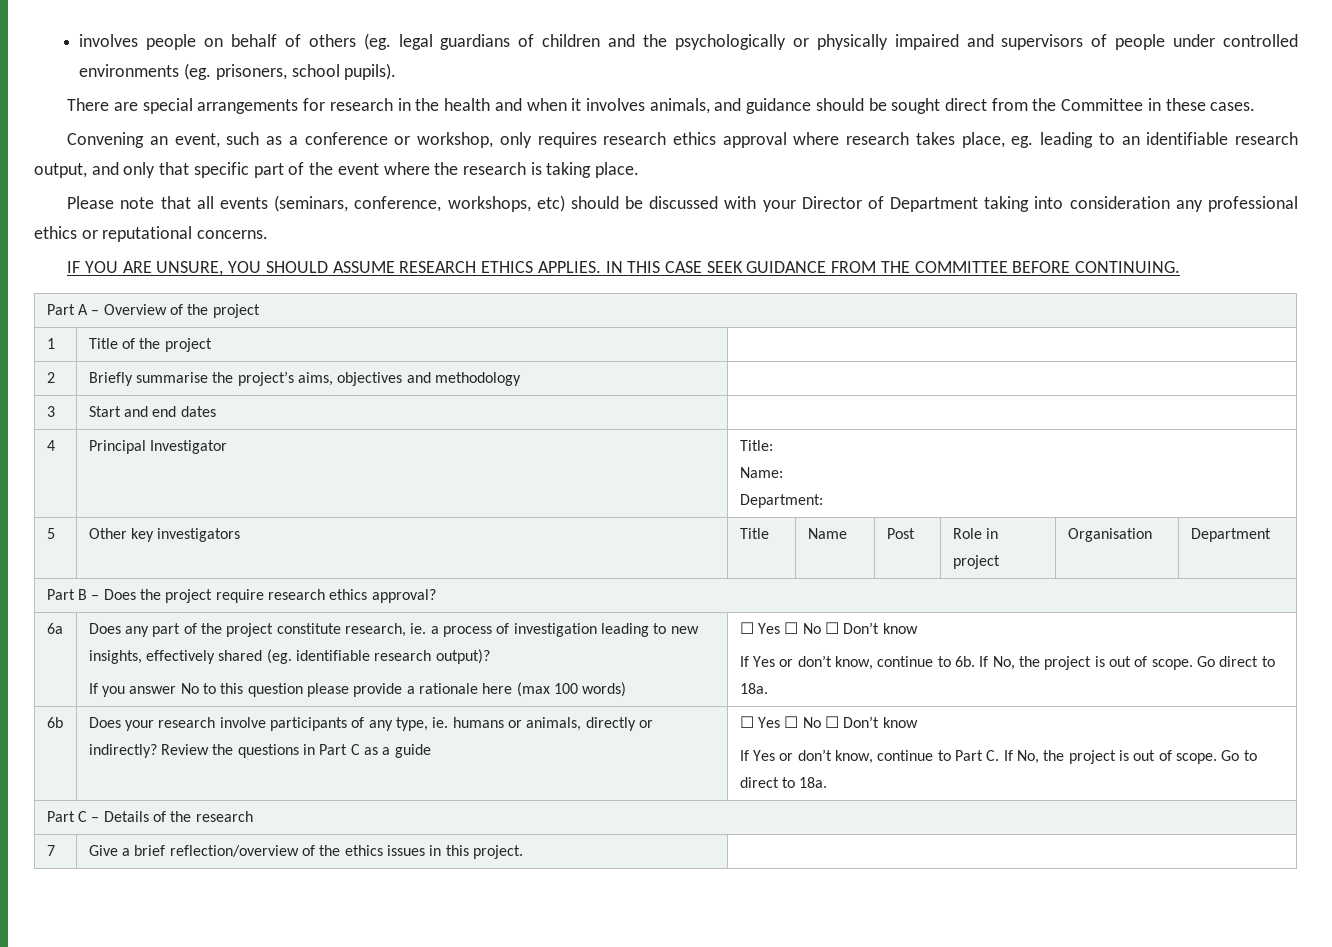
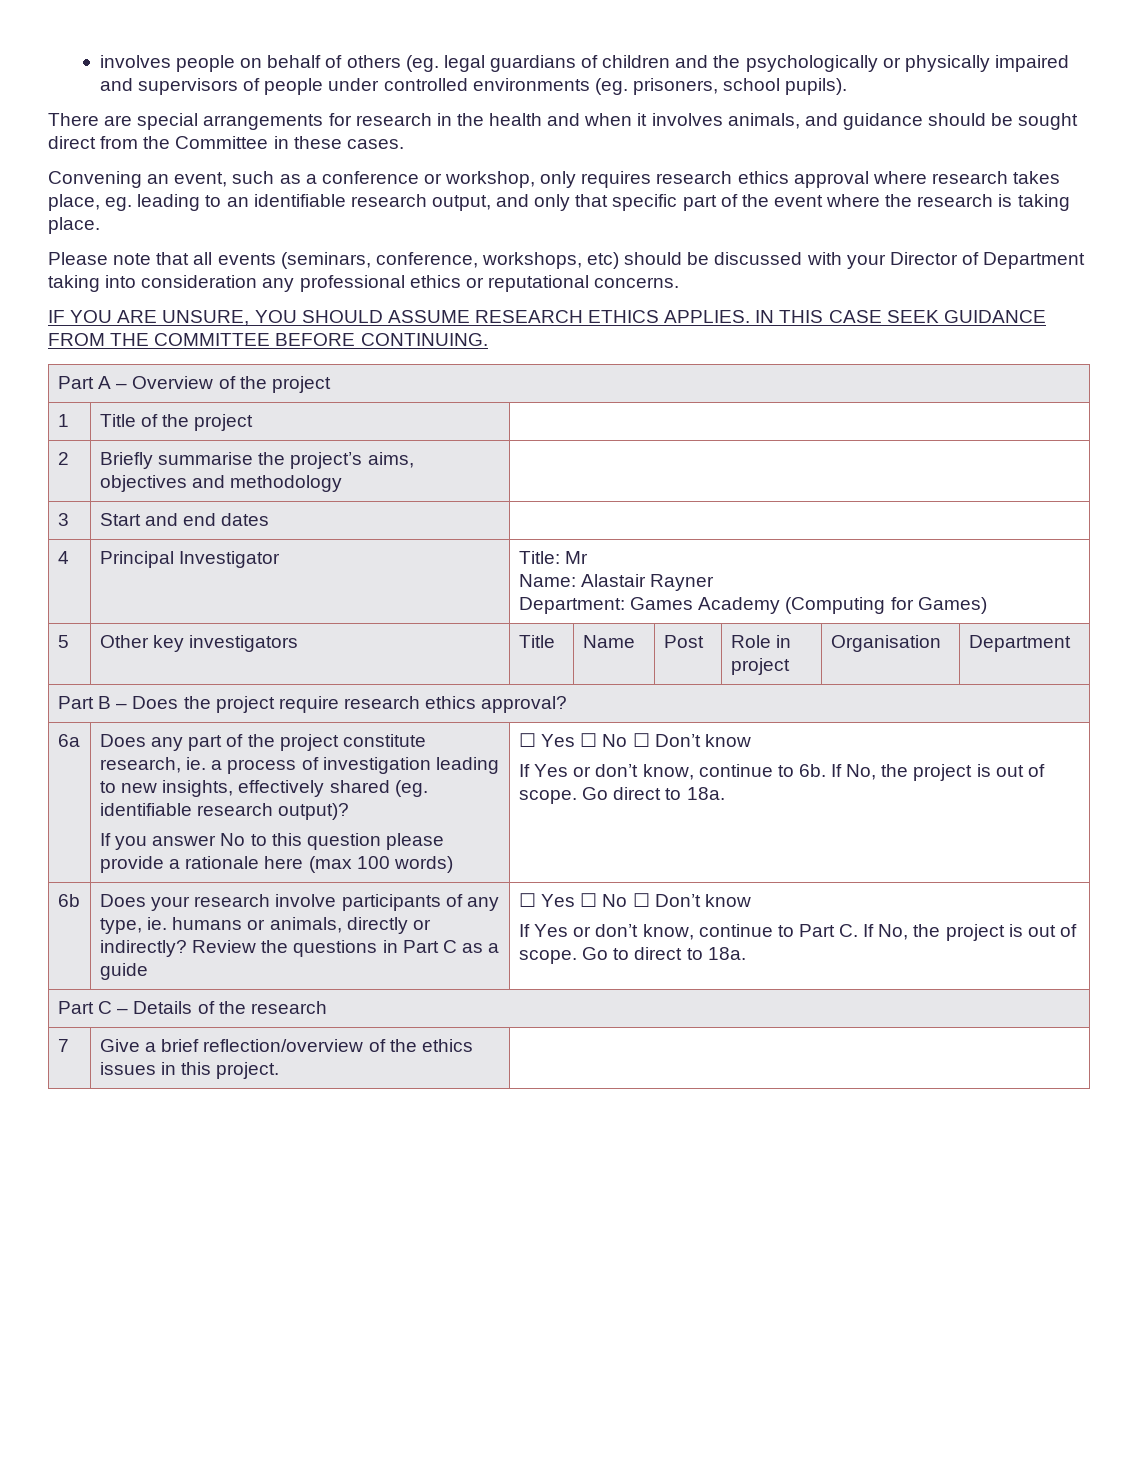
- 4 | Principal Investigator | Title:
- Name:
- Department:
+ 4 | Principal Investigator | Title: Mr
+ Name: Alastair Rayner
+ Department: Games Academy (Computing for Games)

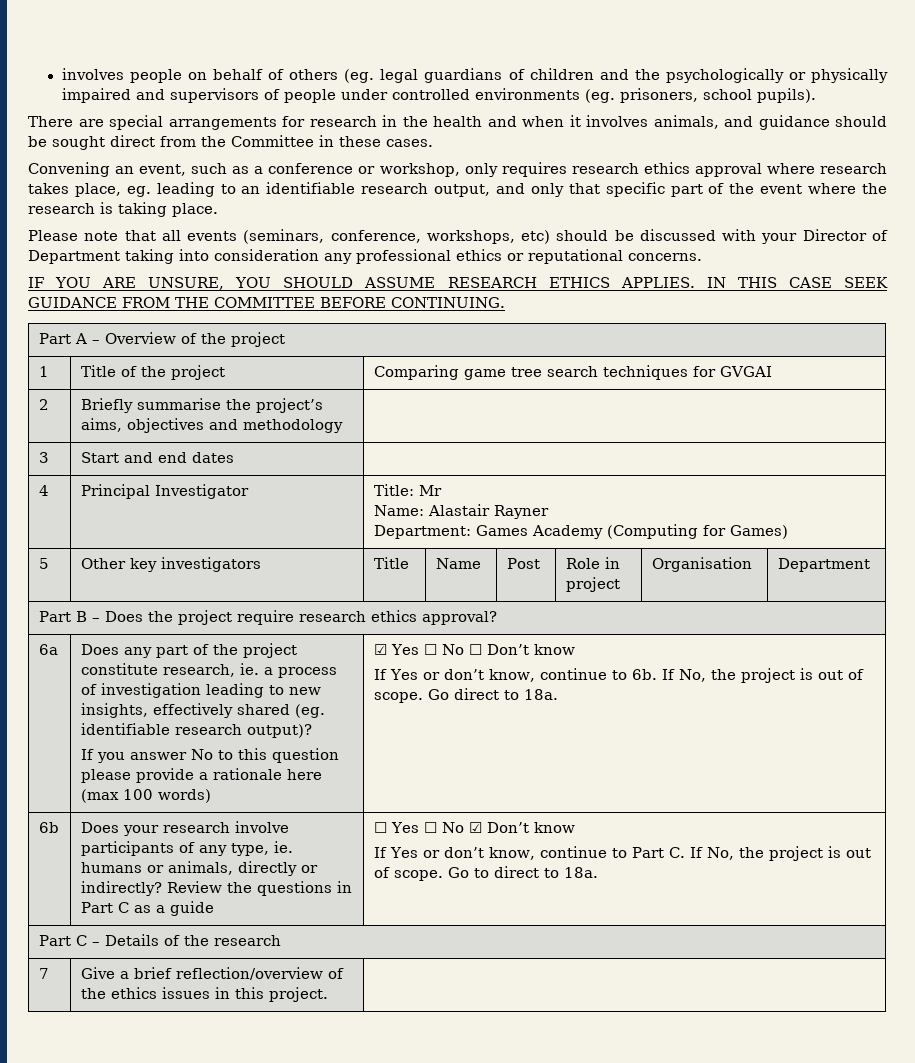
- 1 | Title of the project |
+ 1 | Title of the project | Comparing game tree search techniques for GVGAI
- If you answer No to this question please provide a rationale here (max 100 words) | ☐ Yes ☐ No ☐ Don’t know
+ If you answer No to this question please provide a rationale here (max 100 words) | ☑ Yes ☐ No ☐ Don’t know
- Review the questions in Part C as a guide | ☐ Yes ☐ No ☐ Don’t know
+ Review the questions in Part C as a guide | ☐ Yes ☐ No ☑ Don’t know

